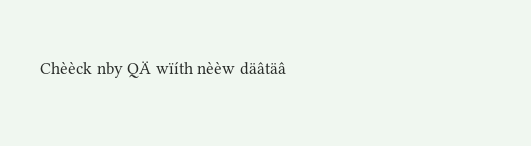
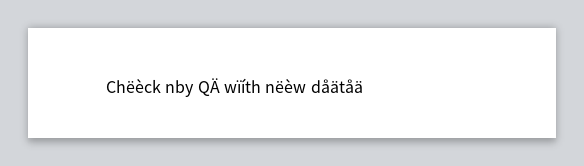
- Chèèck nby QÄ wïíth nèèw däâtäâ
+ Chëèck nby QÄ wïíth nëèw dåätåä

